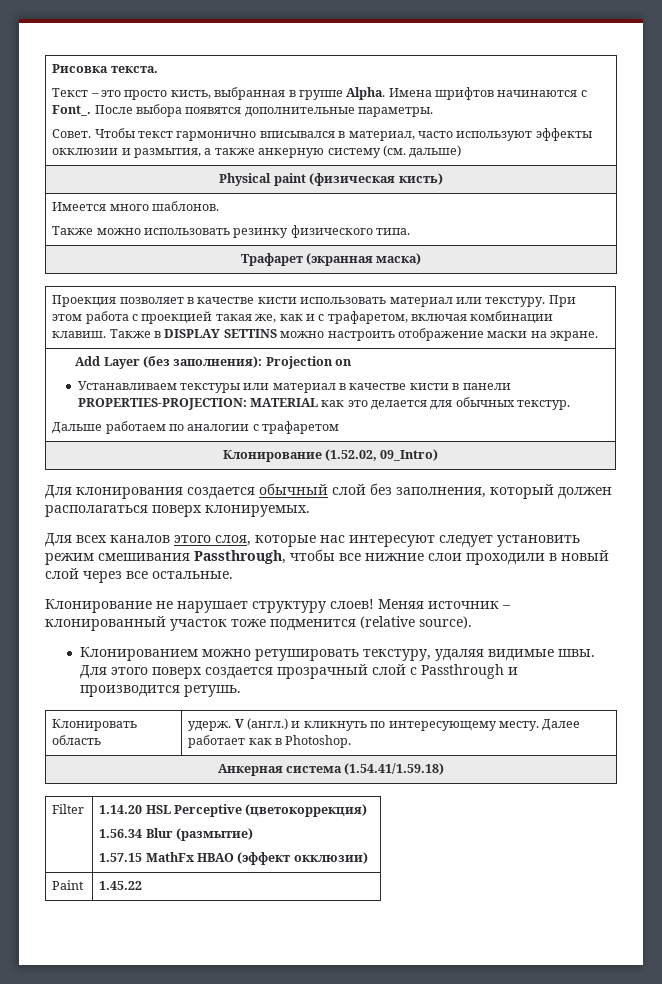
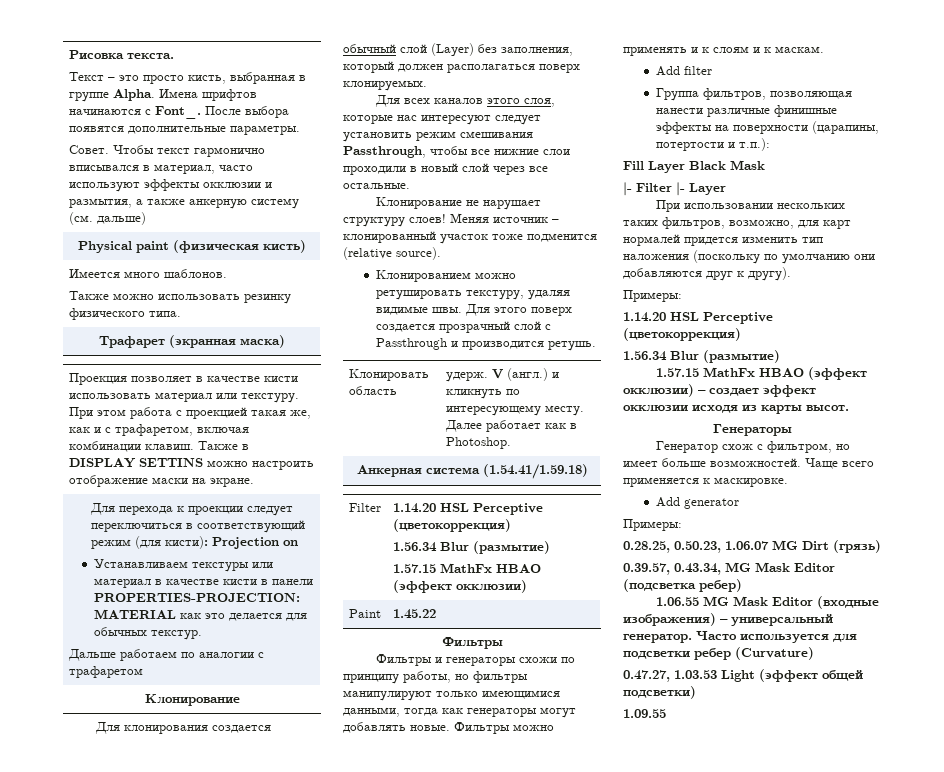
- Add Layer (без заполнения): Projection on
+ Для перехода к проекции следует переключиться в соответствующий режим (для кисти): Projection on
  Устанавливаем текстуры или материал в качестве кисти в панели PROPERTIES-PROJECTION: MATERIAL как это делается для обычных текстур.
  Дальше работаем по аналогии с трафаретом
- Клонирование (1.52.02, 09_Intro)
+ Клонирование
- Для клонирования создается обычный слой без заполнения, который должен располагаться поверх клонируемых.
+ Для клонирования создается обычный слой (Layer) без заполнения, который должен располагаться поверх клонируемых.
  Paint | 1.45.22
+ Фильтры
+ Фильтры и генераторы схожи по принципу работы, но фильтры манипулируют только имеющимися данными, тогда как генераторы могут добавлять новые. Фильтры можно применять и к слоям и к маскам.
+ Add filter
+ Группа фильтров, позволяющая нанести различные финишные эффекты на поверхности (царапины, потертости и т.п.):
+ Fill Layer Black Mask
+ |- Filter |- Layer
+ При использовании нескольких таких фильтров, возможно, для карт нормалей придется изменить тип наложения (поскольку по умолчанию они добавляются друг к другу).
+ Примеры:
+ 1.14.20 HSL Perceptive (цветокоррекция)
+ 1.56.34 Blur (размытие)
+ 1.57.15 MathFx HBAO (эффект окклюзии) – создает эффект окклюзии исходя из карты высот.
+ Генераторы
+ Генератор схож с фильтром, но имеет больше возможностей. Чаще всего применяется к маскировке.
+ Add generator
+ Примеры:
+ 0.28.25, 0.50.23, 1.06.07 MG Dirt (грязь)
+ 0.39.57, 0.43.34, MG Mask Editor (подсветка ребер)
+ 1.06.55 MG Mask Editor (входные изображения) – универсальный генератор. Часто используется для подсветки ребер (Curvature)
+ 0.47.27, 1.03.53 Light (эффект общей подсветки)
+ 1.09.55

